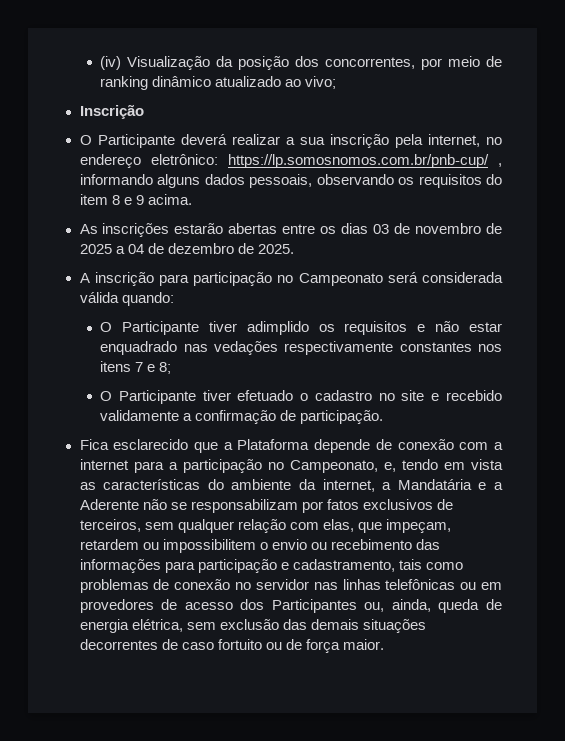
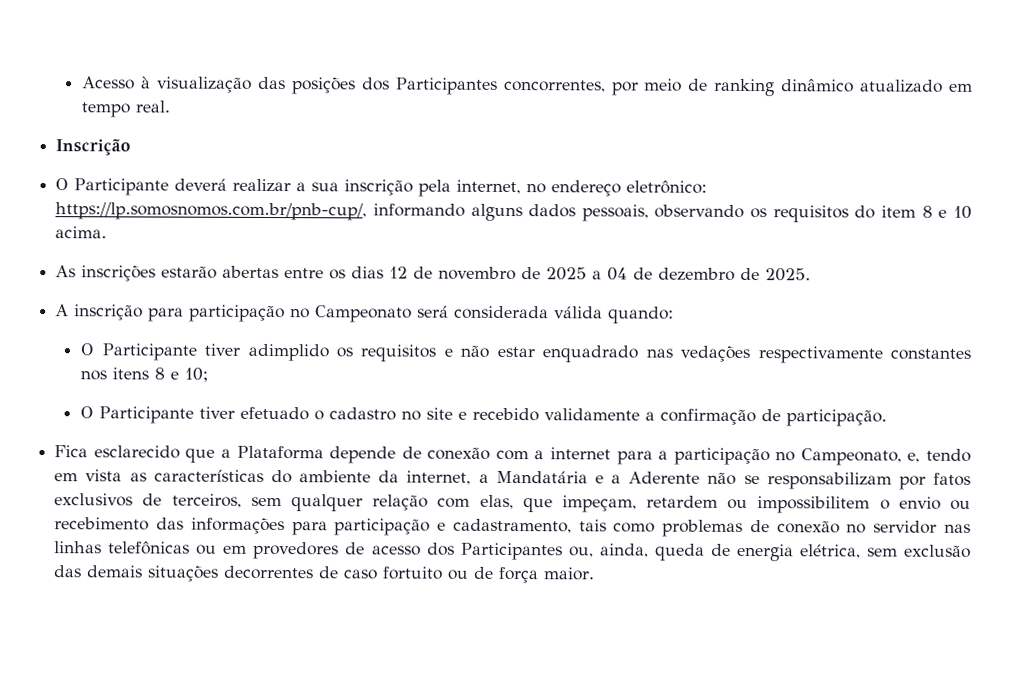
- (iv) Visualização da posição dos concorrentes, por meio de ranking dinâmico atualizado ao vivo;
+ Acesso à visualização das posições dos Participantes concorrentes, por meio de ranking dinâmico atualizado em tempo real.
- O Participante deverá realizar a sua inscrição pela internet, no endereço eletrônico: https://lp.somosnomos.com.br/pnb-cup/ , informando alguns dados pessoais, observando os requisitos do item 8 e 9 acima.
+ O Participante deverá realizar a sua inscrição pela internet, no endereço eletrônico: https://lp.somosnomos.com.br/pnb-cup/, informando alguns dados pessoais, observando os requisitos do item 8 e 10 acima.
- As inscrições estarão abertas entre os dias 03 de novembro de 2025 a 04 de dezembro de 2025.
+ As inscrições estarão abertas entre os dias 12 de novembro de 2025 a 04 de dezembro de 2025.
- O Participante tiver adimplido os requisitos e não estar enquadrado nas vedações respectivamente constantes nos itens 7 e 8;
+ O Participante tiver adimplido os requisitos e não estar enquadrado nas vedações respectivamente constantes nos itens 8 e 10;

